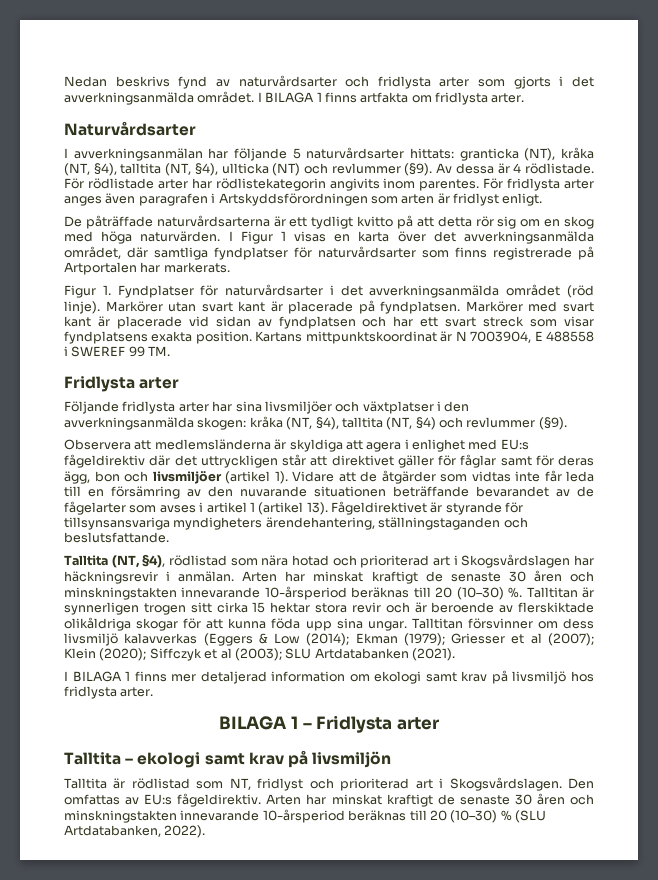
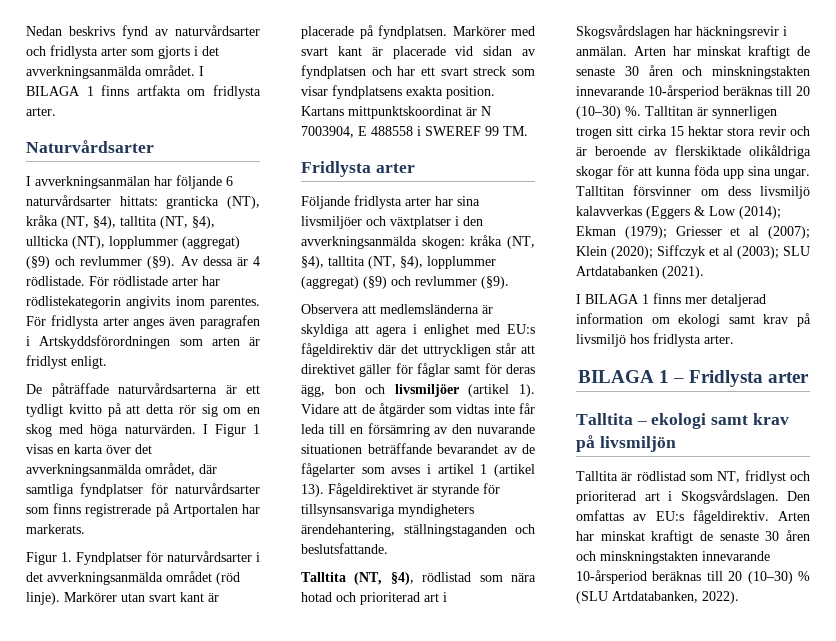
- I avverkningsanmälan har följande 5 naturvårdsarter hittats: granticka (NT), kråka (NT, §4), talltita (NT, §4), ullticka (NT) och revlummer (§9).
+ I avverkningsanmälan har följande 6 naturvårdsarter hittats: granticka (NT), kråka (NT, §4), talltita (NT, §4), ullticka (NT), lopplummer (aggregat) (§9) och revlummer (§9).
- Följande fridlysta arter har sina livsmiljöer och växtplatser i den avverkningsanmälda skogen: kråka (NT, §4), talltita (NT, §4) och revlummer (§9).
+ Följande fridlysta arter har sina livsmiljöer och växtplatser i den avverkningsanmälda skogen: kråka (NT, §4), talltita (NT, §4), lopplummer (aggregat) (§9) och revlummer (§9).

